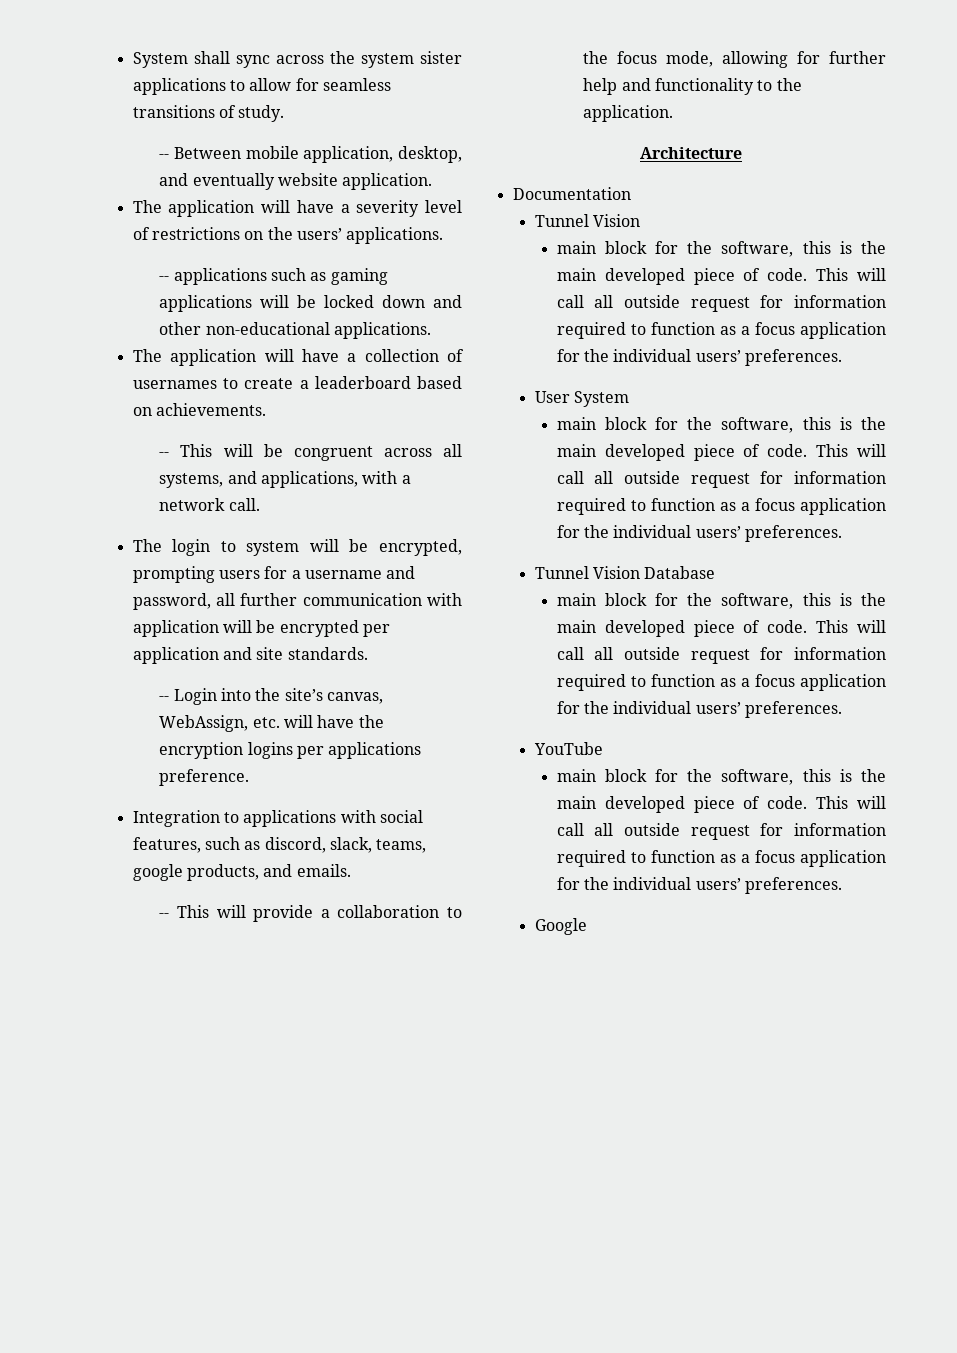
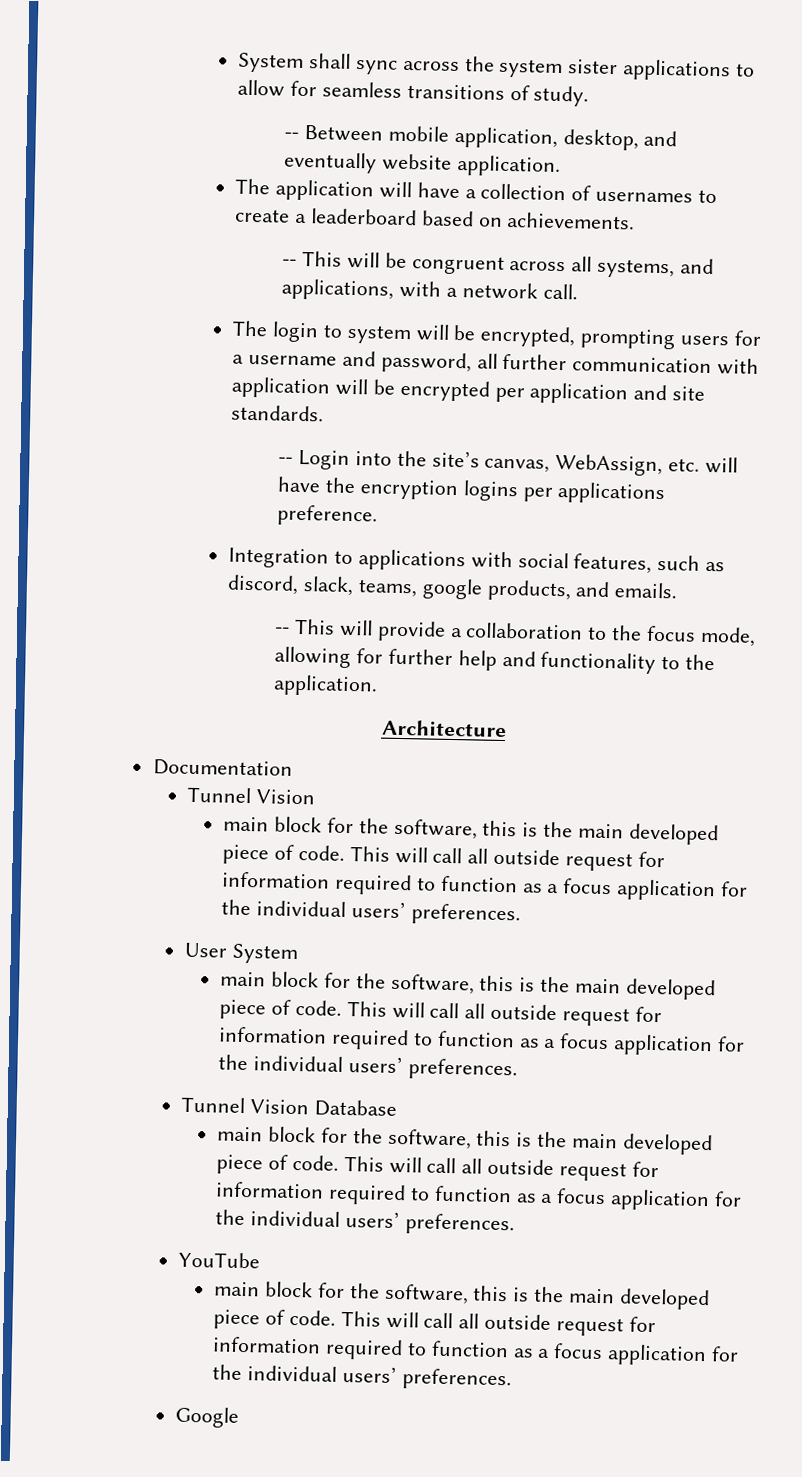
- The application will have a severity level of restrictions on the users’ applications.
- -- applications such as gaming applications will be locked down and other non-educational applications.

